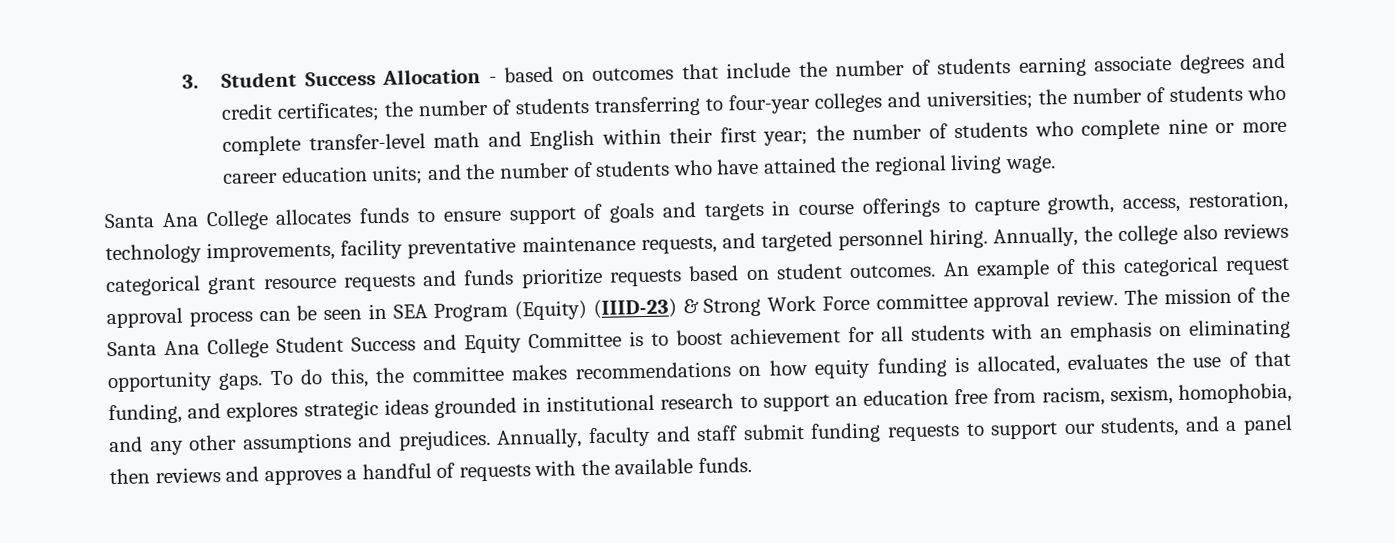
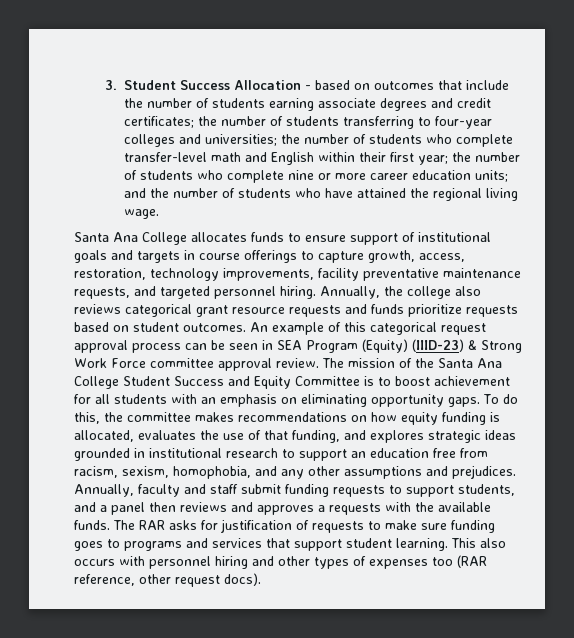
- Santa Ana College allocates funds to ensure support of goals and targets in course offerings to capture growth, access, restoration, technology improvements, facility preventative maintenance requests, and targeted personnel hiring.
+ Santa Ana College allocates funds to ensure support of institutional goals and targets in course offerings to capture growth, access, restoration, technology improvements, facility preventative maintenance requests, and targeted personnel hiring.
- Annually, faculty and staff submit funding requests to support our students, and a panel then reviews and approves a handful of requests with the available funds.
+ Annually, faculty and staff submit funding requests to support students, and a panel then reviews and approves a requests with the available funds.
+ The RAR asks for justification of requests to make sure funding goes to programs and services that support student learning. This also occurs with personnel hiring and other types of expenses too (RAR reference, other request docs).

